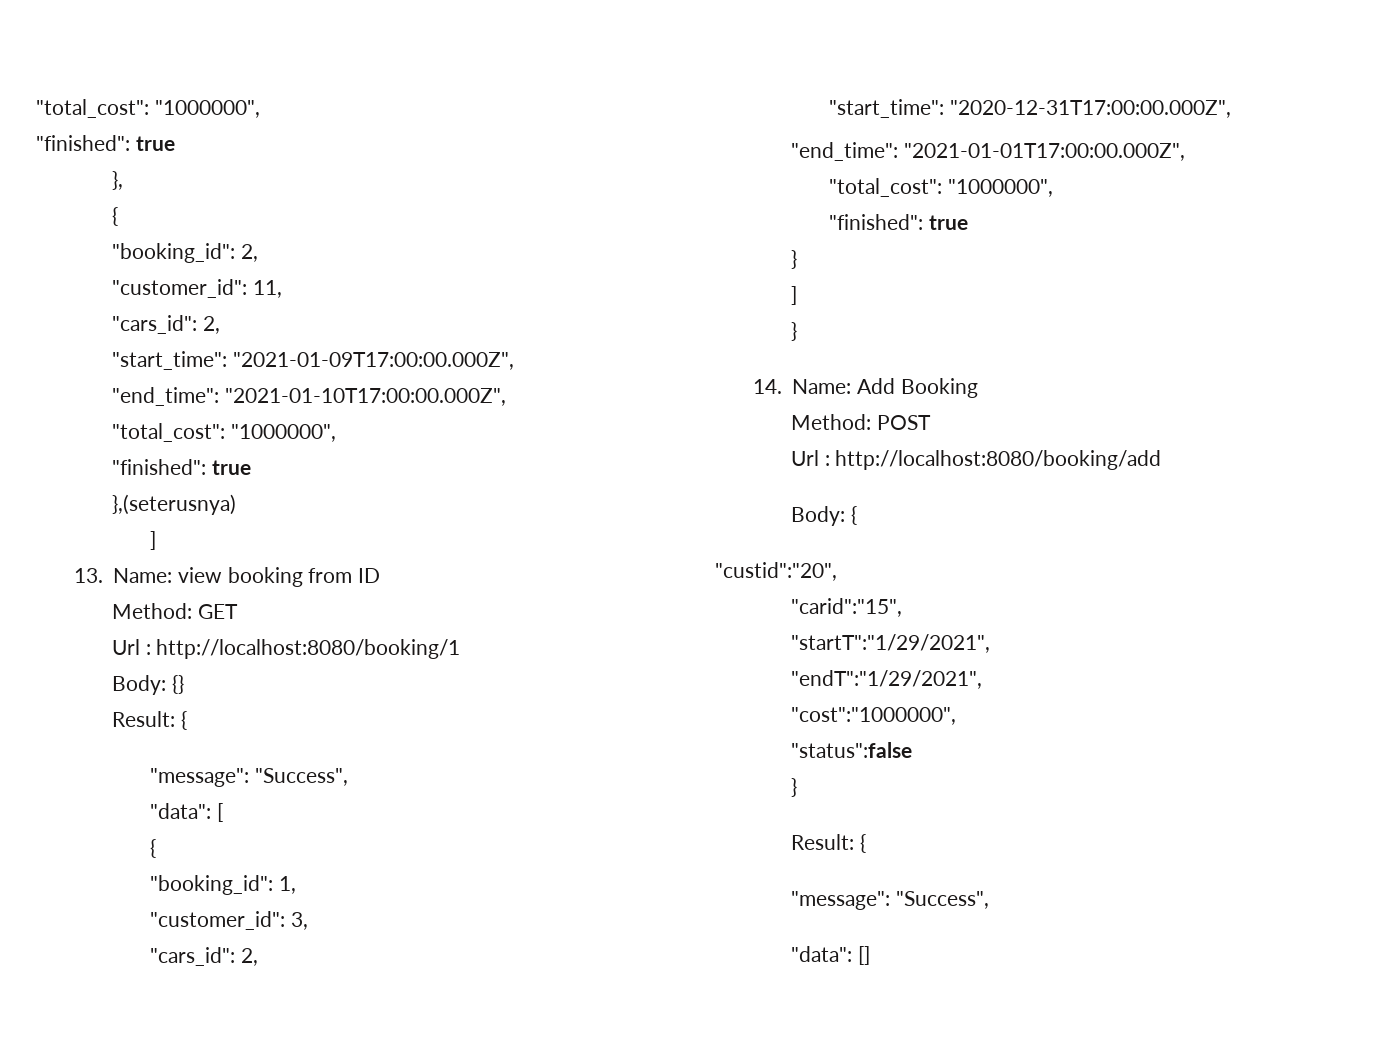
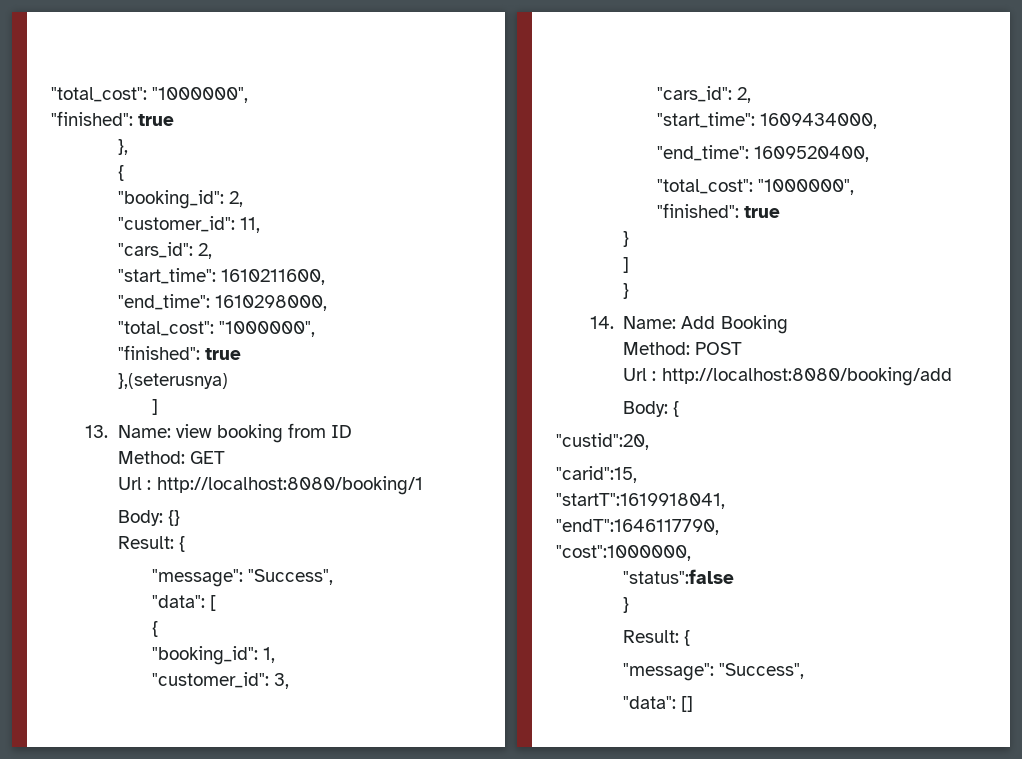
- "start_time": "2021-01-09T17:00:00.000Z",
- "end_time": "2021-01-10T17:00:00.000Z",
+ "start_time": 1610211600,
+ "end_time": 1610298000,
- "start_time": "2020-12-31T17:00:00.000Z",
- "end_time": "2021-01-01T17:00:00.000Z",
+ "start_time": 1609434000,
+ "end_time": 1609520400,
- "custid":"20",
- "carid":"15",
- "startT":"1/29/2021",
- "endT":"1/29/2021",
- "cost":"1000000",
+ "custid":20,
+ "carid":15,
+ "startT":1619918041,
+ "endT":1646117790,
+ "cost":1000000,

